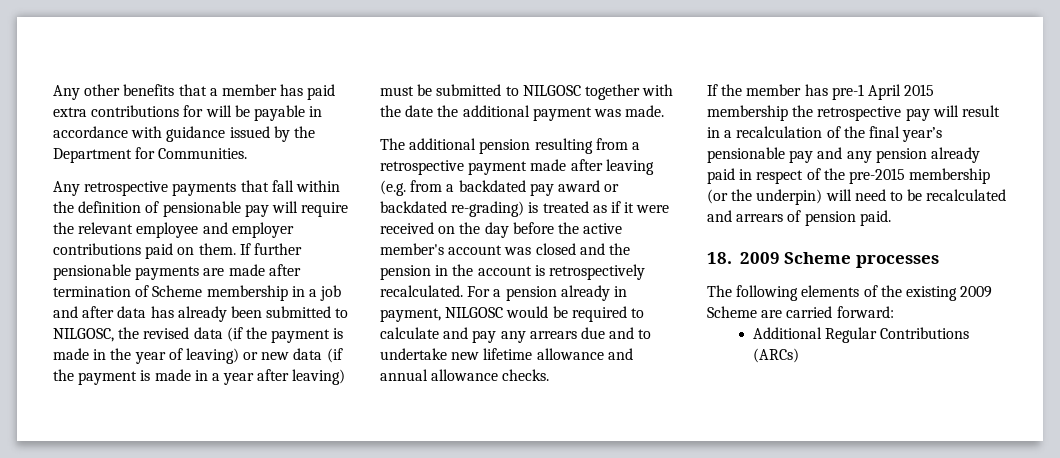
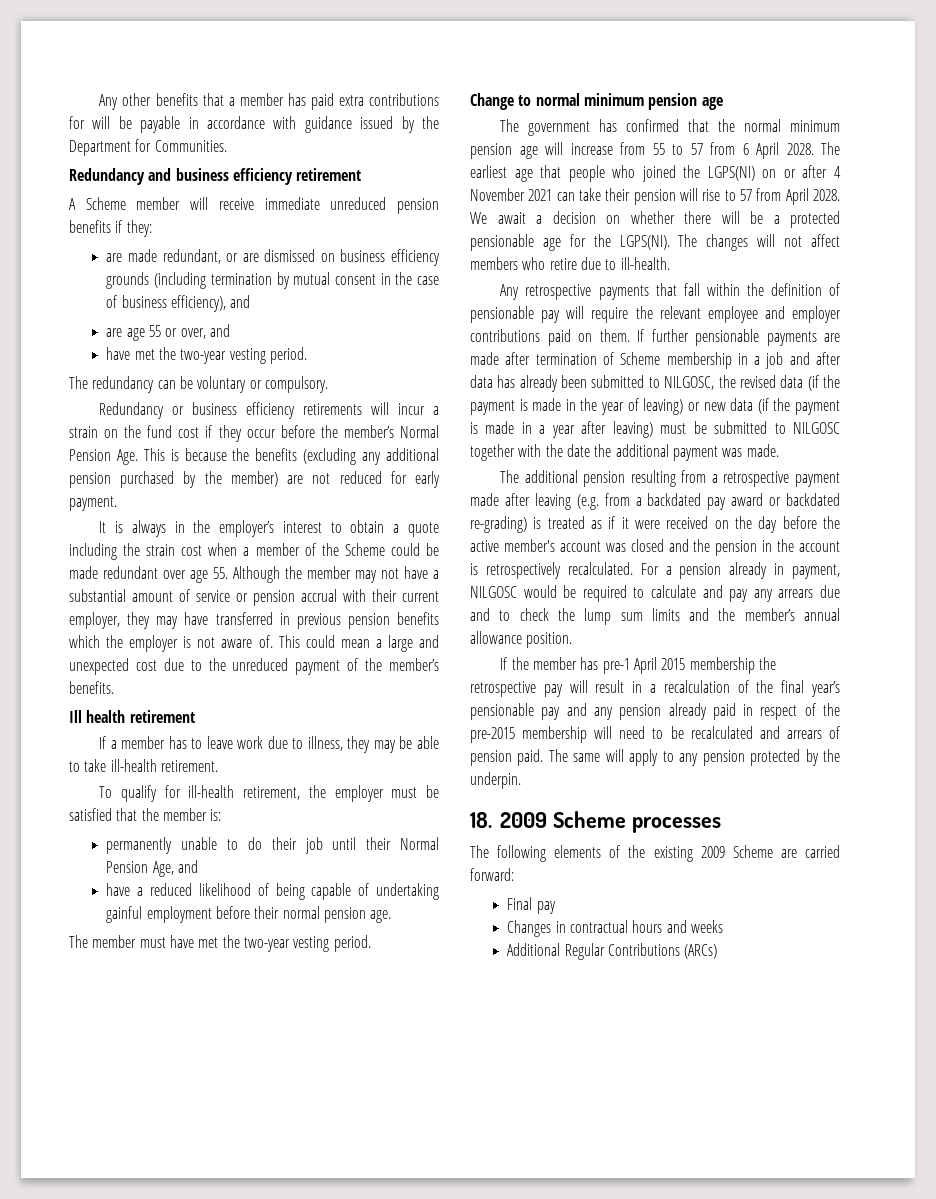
+ Redundancy and business efficiency retirement
+ A Scheme member will receive immediate unreduced pension benefits if they:
+ are made redundant, or are dismissed on business efficiency grounds (including termination by mutual consent in the case of business efficiency), and
+ are age 55 or over, and
+ have met the two-year vesting period.
+ The redundancy can be voluntary or compulsory.
+ Redundancy or business efficiency retirements will incur a strain on the fund cost if they occur before the member’s Normal Pension Age. This is because the benefits (excluding any additional pension purchased by the member) are not reduced for early payment.
+ It is always in the employer’s interest to obtain a quote including the strain cost when a member of the Scheme could be made redundant over age 55. Although the member may not have a substantial amount of service or pension accrual with their current employer, they may have transferred in previous pension benefits which the employer is not aware of. This could mean a large and unexpected cost due to the unreduced payment of the member’s benefits.
+ Ill health retirement
+ If a member has to leave work due to illness, they may be able to take ill-health retirement.
+ To qualify for ill-health retirement, the employer must be satisfied that the member is:
+ permanently unable to do their job until their Normal Pension Age, and
+ have a reduced likelihood of being capable of undertaking gainful employment before their normal pension age.
+ The member must have met the two-year vesting period.
+ Change to normal minimum pension age
+ The government has confirmed that the normal minimum pension age will increase from 55 to 57 from 6 April 2028. The earliest age that people who joined the LGPS(NI) on or after 4 November 2021 can take their pension will rise to 57 from April 2028. We await a decision on whether there will be a protected pensionable age for the LGPS(NI). The changes will not affect members who retire due to ill-health.
- For a pension already in payment, NILGOSC would be required to calculate and pay any arrears due and to undertake new lifetime allowance and annual allowance checks.
+ For a pension already in payment, NILGOSC would be required to calculate and pay any arrears due and to check the lump sum limits and the member’s annual allowance position.
- If the member has pre-1 April 2015 membership the retrospective pay will result in a recalculation of the final year’s pensionable pay and any pension already paid in respect of the pre-2015 membership (or the underpin) will need to be recalculated and arrears of pension paid.
+ If the member has pre-1 April 2015 membership the retrospective pay will result in a recalculation of the final year’s pensionable pay and any pension already paid in respect of the pre-2015 membership will need to be recalculated and arrears of pension paid. The same will apply to any pension protected by the underpin.
+ Final pay
+ Changes in contractual hours and weeks

